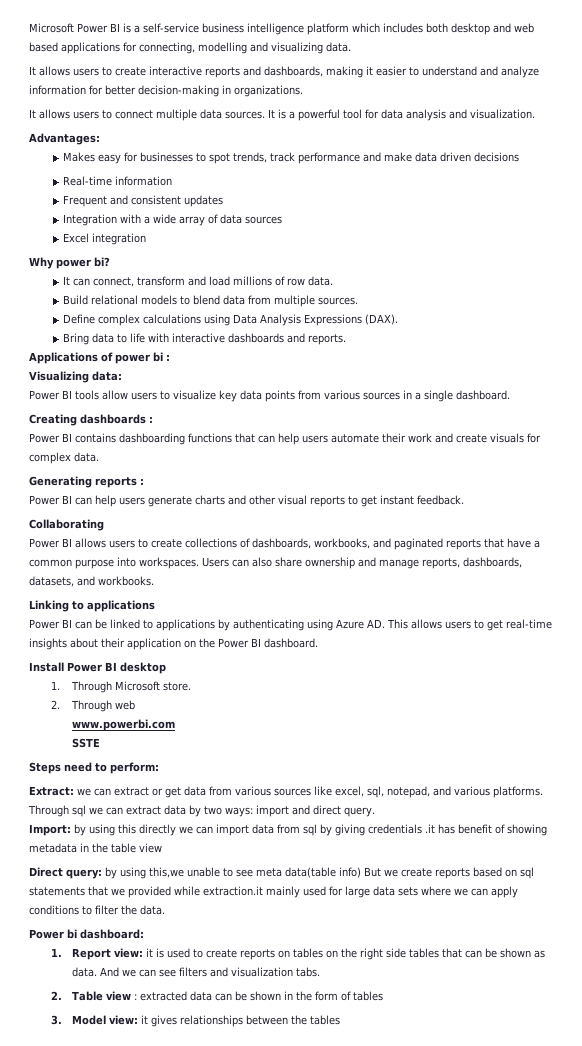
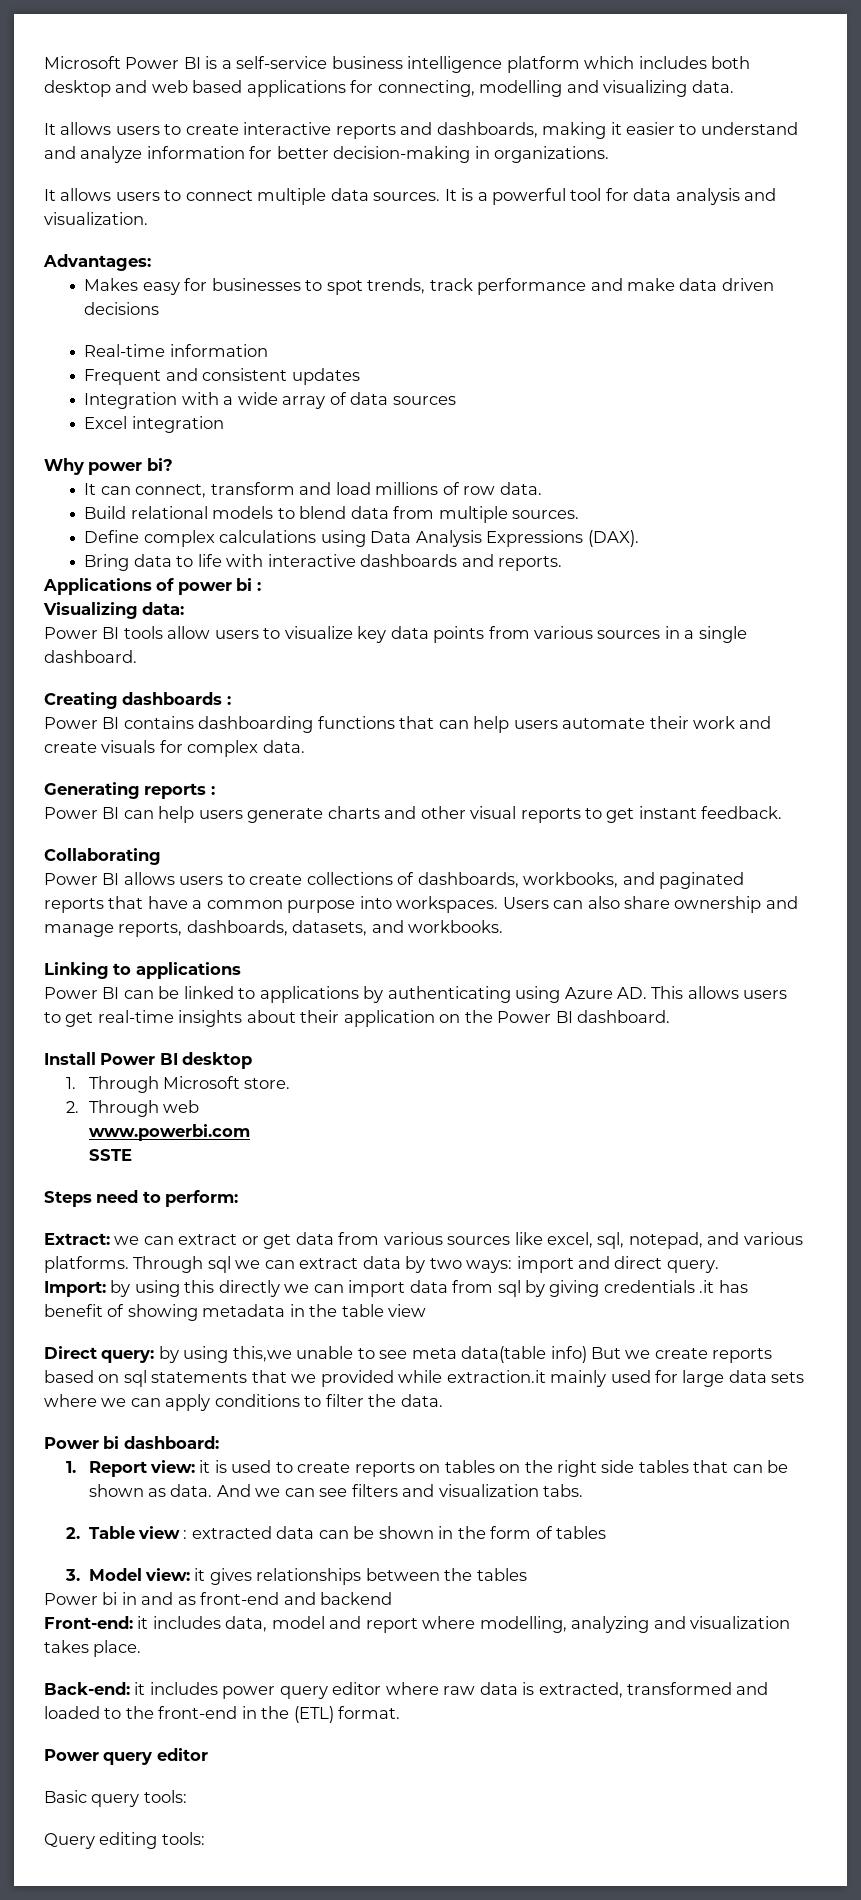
+ Power bi in and as front-end and backend
+ Front-end: it includes data, model and report where modelling, analyzing and visualization takes place.
+ Back-end: it includes power query editor where raw data is extracted, transformed and loaded to the front-end in the (ETL) format.
+ Power query editor
+ Basic query tools:
+ Query editing tools:

